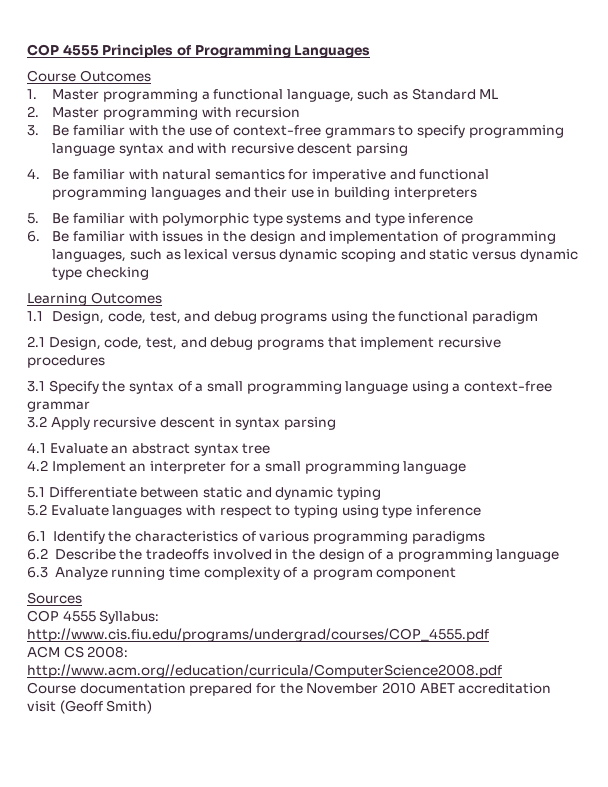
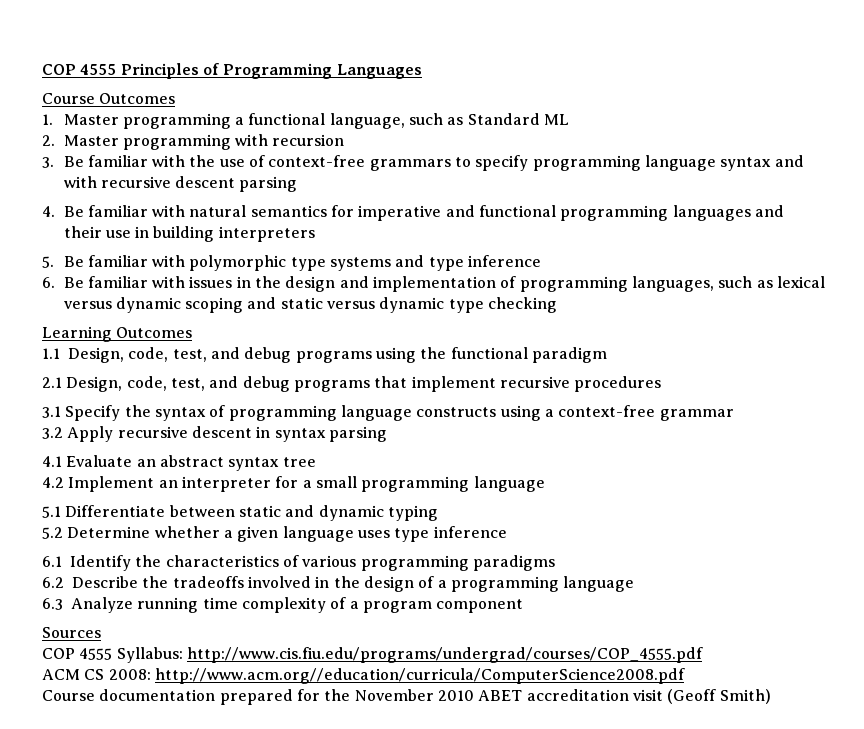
- 3.1 Specify the syntax of a small programming language using a context-free grammar
+ 3.1 Specify the syntax of programming language constructs using a context-free grammar
- 5.2 Evaluate languages with respect to typing using type inference
+ 5.2 Determine whether a given language uses type inference

